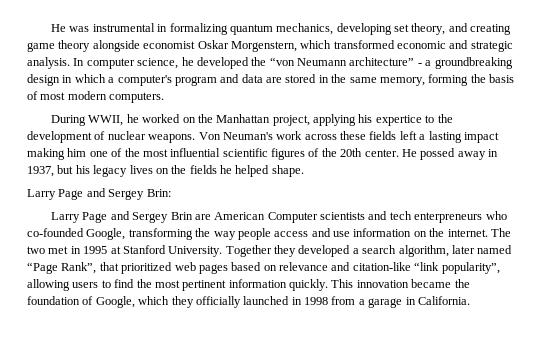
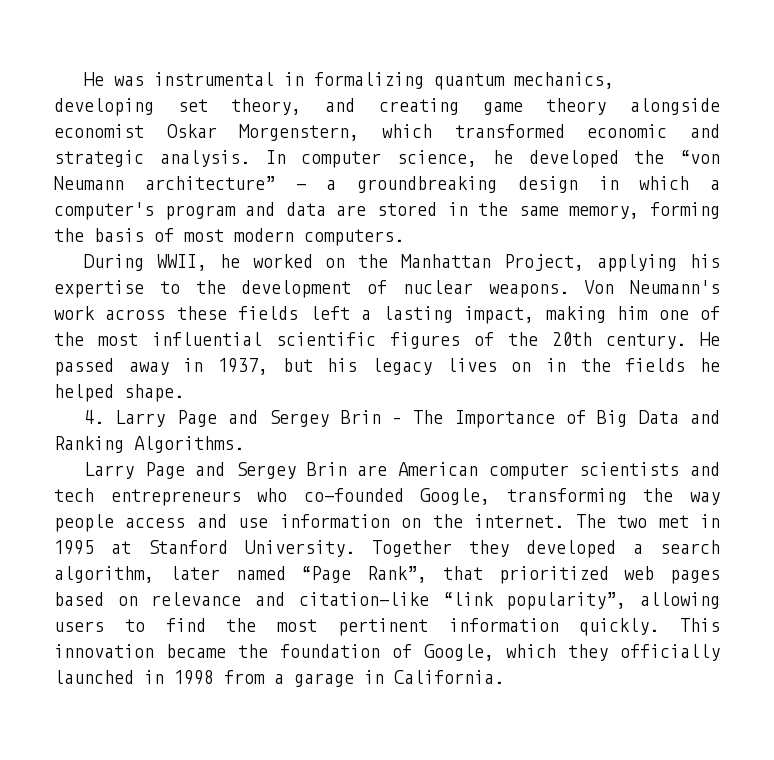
- During WWII, he worked on the Manhattan project, applying his expertice to the development of nuclear weapons.
+ During WWII, he worked on the Manhattan Project, applying his expertise to the development of nuclear weapons.
- Von Neuman's work across these fields left a lasting impact making him one of the most influential scientific figures of the 20th center. He possed away in 1937, but his legacy lives on the fields he helped shape.
+ Von Neumann's work across these fields left a lasting impact, making him one of the most influential scientific figures of the 20th century. He passed away in 1937, but his legacy lives on in the fields he helped shape.
- Larry Page and Sergey Brin:
+ 4. Larry Page and Sergey Brin – The Importance of Big Data and Ranking Algorithms.
- Larry Page and Sergey Brin are American Computer scientists and tech enterpreneurs who co-founded Google, transforming the way people access and use information on the internet.
+ Larry Page and Sergey Brin are American computer scientists and tech entrepreneurs who co-founded Google, transforming the way people access and use information on the internet.

